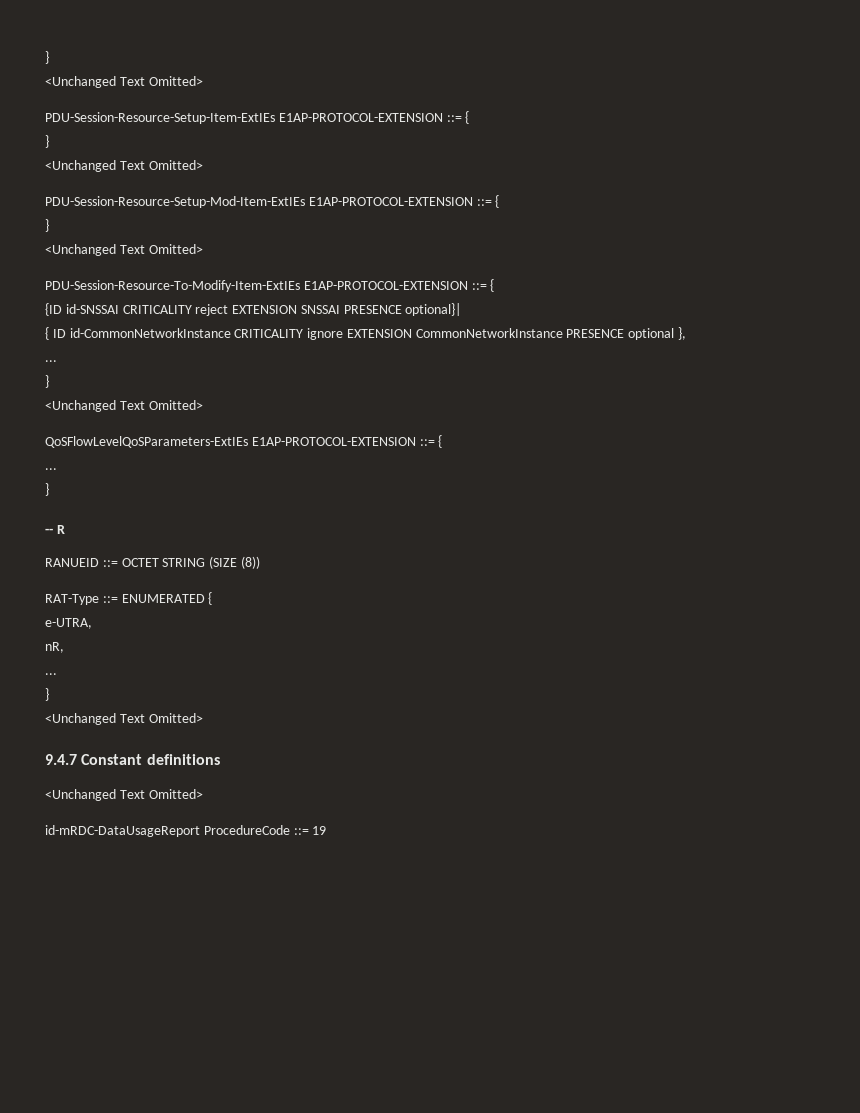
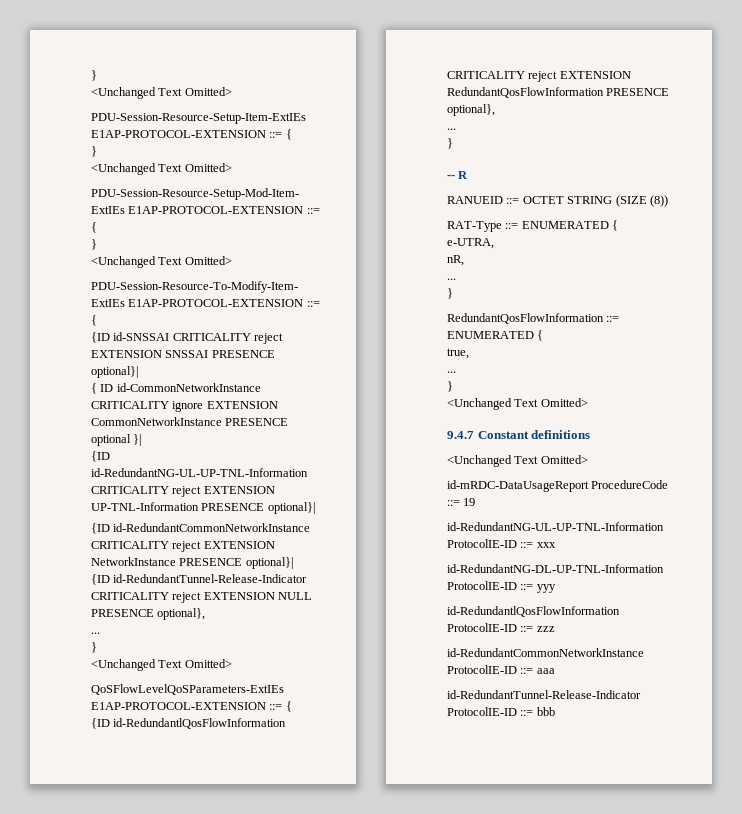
- { ID id-CommonNetworkInstance CRITICALITY ignore EXTENSION CommonNetworkInstance PRESENCE optional },
+ { ID id-CommonNetworkInstance CRITICALITY ignore EXTENSION CommonNetworkInstance PRESENCE optional }|
+ {ID id-RedundantNG-UL-UP-TNL-Information CRITICALITY reject EXTENSION UP-TNL-Information PRESENCE optional}|
+ {ID id-RedundantCommonNetworkInstance CRITICALITY reject EXTENSION NetworkInstance PRESENCE optional}|
+ {ID id-RedundantTunnel-Release-Indicator CRITICALITY reject EXTENSION NULL PRESENCE optional},
+ {ID id-RedundantlQosFlowInformation CRITICALITY reject EXTENSION RedundantQosFlowInformation PRESENCE optional},
+ RedundantQosFlowInformation ::= ENUMERATED {
+ true,
+ ...
+ }
+ id-RedundantNG-UL-UP-TNL-Information ProtocolIE-ID ::= xxx
+ id-RedundantNG-DL-UP-TNL-Information ProtocolIE-ID ::= yyy
+ id-RedundantlQosFlowInformation ProtocolIE-ID ::= zzz
+ id-RedundantCommonNetworkInstance ProtocolIE-ID ::= aaa
+ id-RedundantTunnel-Release-Indicator ProtocolIE-ID ::= bbb

